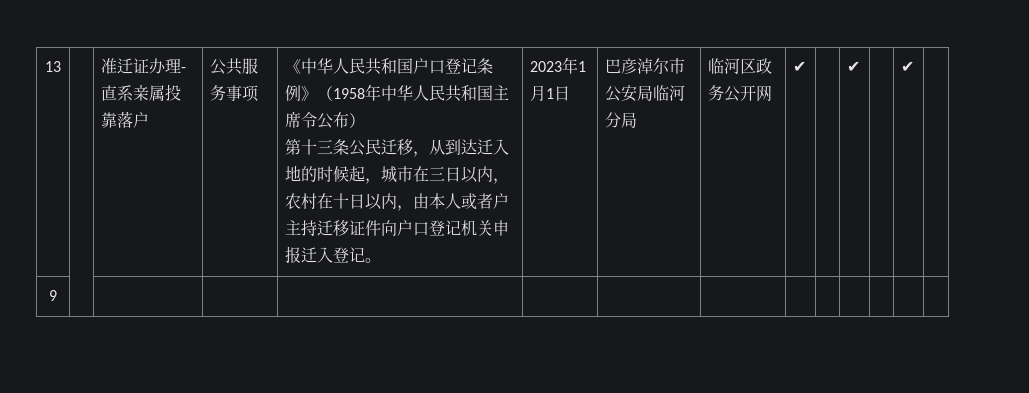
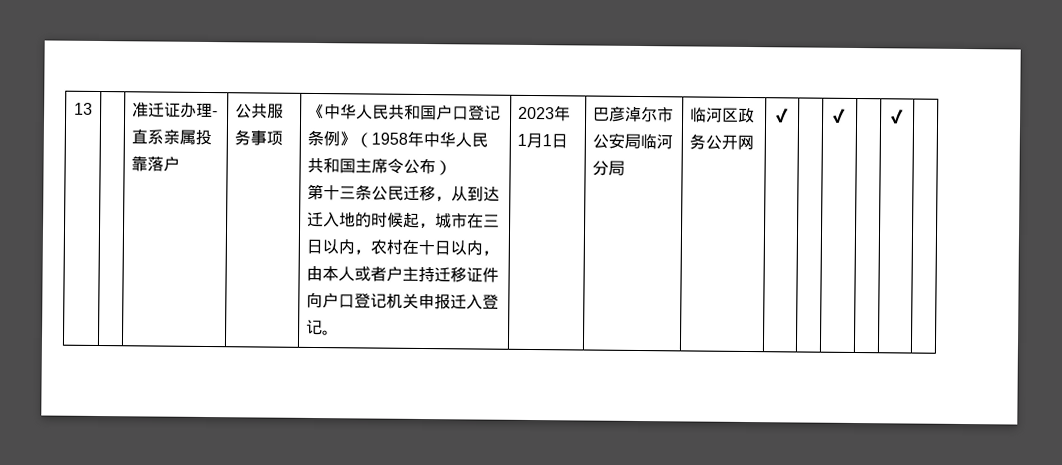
- 9 | | | | | | | | | | | | |

